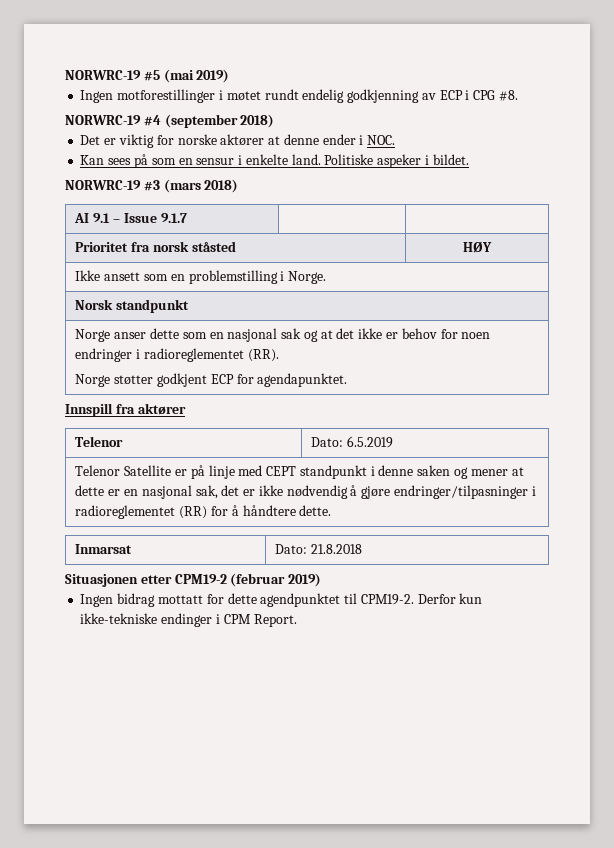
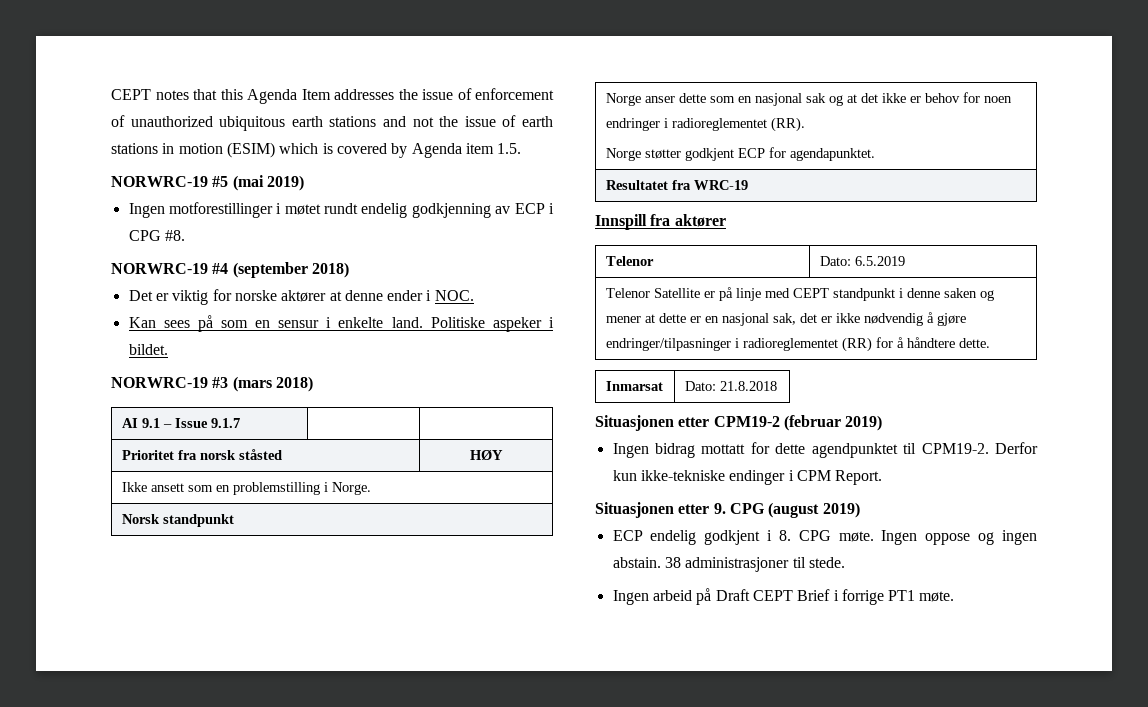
+ CEPT notes that this Agenda Item addresses the issue of enforcement of unauthorized ubiquitous earth stations and not the issue of earth stations in motion (ESIM) which is covered by Agenda item 1.5.
+ Resultatet fra WRC-19
+ Situasjonen etter 9. CPG (august 2019)
+ ECP endelig godkjent i 8. CPG møte. Ingen oppose og ingen abstain. 38 administrasjoner til stede.
+ Ingen arbeid på Draft CEPT Brief i forrige PT1 møte.

